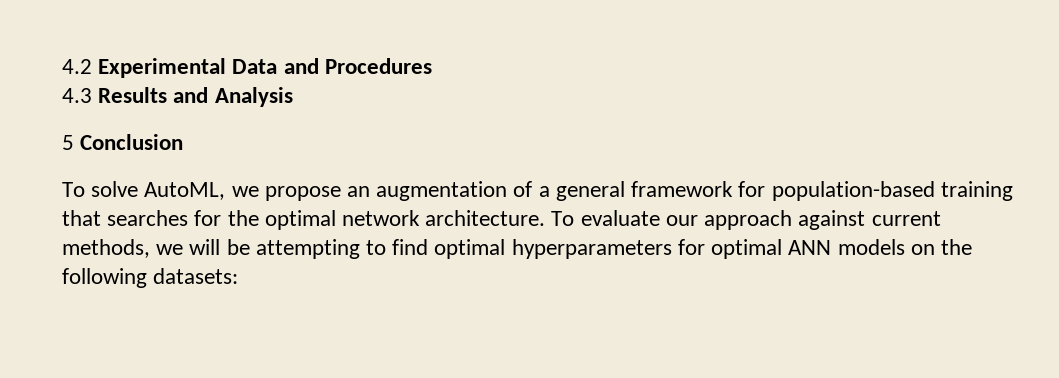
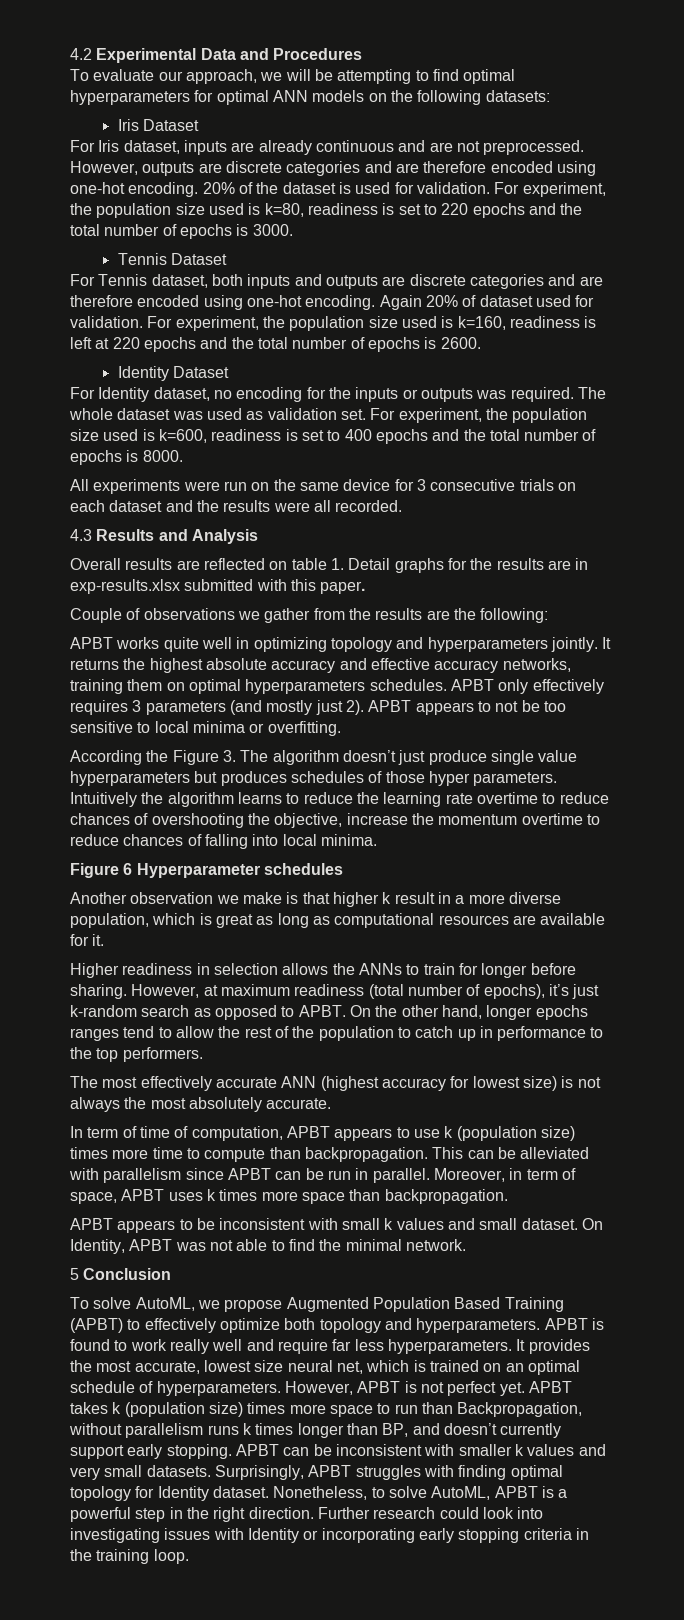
- 4.3 Results and Analysis
- 5 Conclusion
- To solve AutoML, we propose an augmentation of a general framework for population-based training that searches for the optimal network architecture. To evaluate our approach against current methods, we will be attempting to find optimal hyperparameters for optimal ANN models on the following datasets:
+ To evaluate our approach, we will be attempting to find optimal hyperparameters for optimal ANN models on the following datasets:
+ Iris Dataset
+ For Iris dataset, inputs are already continuous and are not preprocessed. However, outputs are discrete categories and are therefore encoded using one-hot encoding. 20% of the dataset is used for validation. For experiment, the population size used is k=80, readiness is set to 220 epochs and the total number of epochs is 3000.
+ Tennis Dataset
+ For Tennis dataset, both inputs and outputs are discrete categories and are therefore encoded using one-hot encoding. Again 20% of dataset used for validation. For experiment, the population size used is k=160, readiness is left at 220 epochs and the total number of epochs is 2600.
+ Identity Dataset
+ For Identity dataset, no encoding for the inputs or outputs was required. The whole dataset was used as validation set. For experiment, the population size used is k=600, readiness is set to 400 epochs and the total number of epochs is 8000.
+ All experiments were run on the same device for 3 consecutive trials on each dataset and the results were all recorded.
+ 4.3 Results and Analysis
+ Overall results are reflected on table 1. Detail graphs for the results are in exp-results.xlsx submitted with this paper.
+ Couple of observations we gather from the results are the following:
+ APBT works quite well in optimizing topology and hyperparameters jointly. It returns the highest absolute accuracy and effective accuracy networks, training them on optimal hyperparameters schedules. APBT only effectively requires 3 parameters (and mostly just 2). APBT appears to not be too sensitive to local minima or overfitting.
+ According the Figure 3. The algorithm doesn’t just produce single value hyperparameters but produces schedules of those hyper parameters. Intuitively the algorithm learns to reduce the learning rate overtime to reduce chances of overshooting the objective, increase the momentum overtime to reduce chances of falling into local minima.
+ Figure 6 Hyperparameter schedules
+ Another observation we make is that higher k result in a more diverse population, which is great as long as computational resources are available for it.
+ Higher readiness in selection allows the ANNs to train for longer before sharing. However, at maximum readiness (total number of epochs), it’s just k-random search as opposed to APBT. On the other hand, longer epochs ranges tend to allow the rest of the population to catch up in performance to the top performers.
+ The most effectively accurate ANN (highest accuracy for lowest size) is not always the most absolutely accurate.
+ In term of time of computation, APBT appears to use k (population size) times more time to compute than backpropagation. This can be alleviated with parallelism since APBT can be run in parallel. Moreover, in term of space, APBT uses k times more space than backpropagation.
+ APBT appears to be inconsistent with small k values and small dataset. On Identity, APBT was not able to find the minimal network.
+ 5 Conclusion
+ To solve AutoML, we propose Augmented Population Based Training (APBT) to effectively optimize both topology and hyperparameters. APBT is found to work really well and require far less hyperparameters. It provides the most accurate, lowest size neural net, which is trained on an optimal schedule of hyperparameters. However, APBT is not perfect yet. APBT takes k (population size) times more space to run than Backpropagation, without parallelism runs k times longer than BP, and doesn’t currently support early stopping. APBT can be inconsistent with smaller k values and very small datasets. Surprisingly, APBT struggles with finding optimal topology for Identity dataset. Nonetheless, to solve AutoML, APBT is a powerful step in the right direction. Further research could look into investigating issues with Identity or incorporating early stopping criteria in the training loop.

